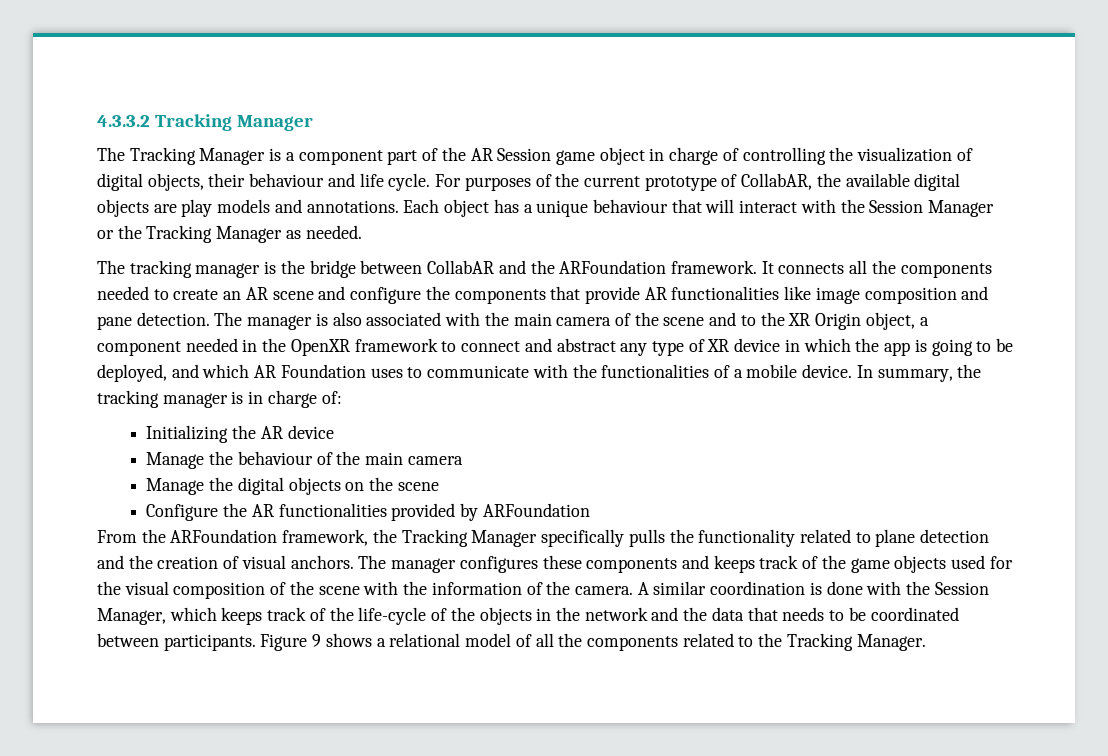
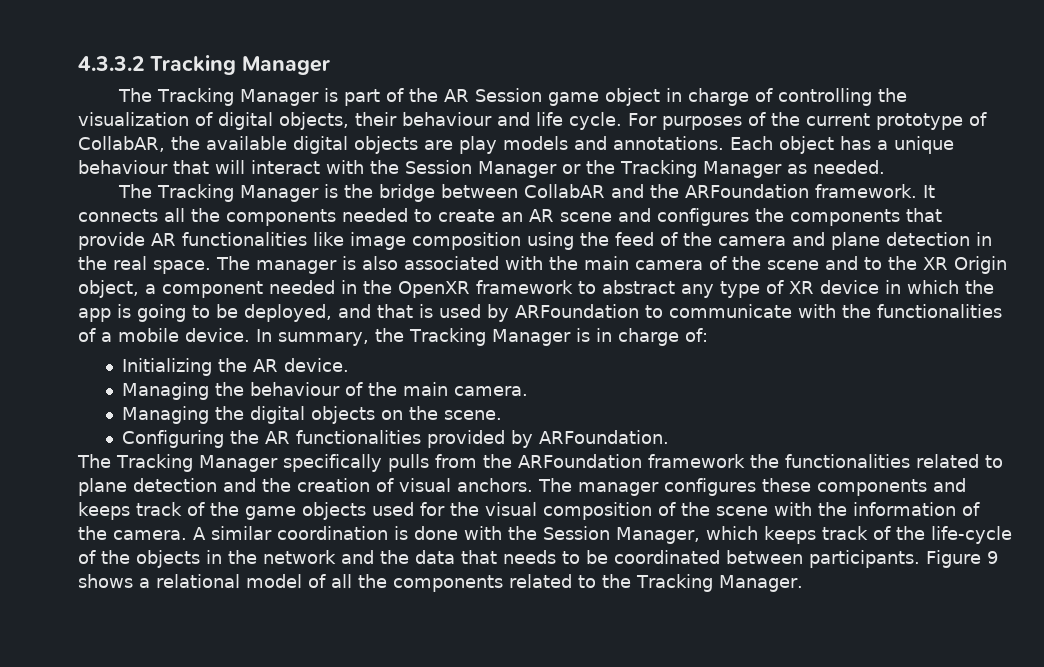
- The Tracking Manager is a component part of the AR Session game object in charge of controlling the visualization of digital objects, their behaviour and life cycle.
+ The Tracking Manager is part of the AR Session game object in charge of controlling the visualization of digital objects, their behaviour and life cycle.
- The tracking manager is the bridge between CollabAR and the ARFoundation framework.
+ The Tracking Manager is the bridge between CollabAR and the ARFoundation framework.
- It connects all the components needed to create an AR scene and configure the components that provide AR functionalities like image composition and pane detection.
+ It connects all the components needed to create an AR scene and configures the components that provide AR functionalities like image composition using the feed of the camera and plane detection in the real space.
- The manager is also associated with the main camera of the scene and to the XR Origin object, a component needed in the OpenXR framework to connect and abstract any type of XR device in which the app is going to be deployed, and which AR Foundation uses to communicate with the functionalities of a mobile device.
+ The manager is also associated with the main camera of the scene and to the XR Origin object, a component needed in the OpenXR framework to abstract any type of XR device in which the app is going to be deployed, and that is used by ARFoundation to communicate with the functionalities of a mobile device.
- In summary, the tracking manager is in charge of:
+ In summary, the Tracking Manager is in charge of:
- Initializing the AR device
- Manage the behaviour of the main camera
- Manage the digital objects on the scene
- Configure the AR functionalities provided by ARFoundation
- From the ARFoundation framework, the Tracking Manager specifically pulls the functionality related to plane detection and the creation of visual anchors.
+ Initializing the AR device.
+ Managing the behaviour of the main camera.
+ Managing the digital objects on the scene.
+ Configuring the AR functionalities provided by ARFoundation.
+ The Tracking Manager specifically pulls from the ARFoundation framework the functionalities related to plane detection and the creation of visual anchors.

